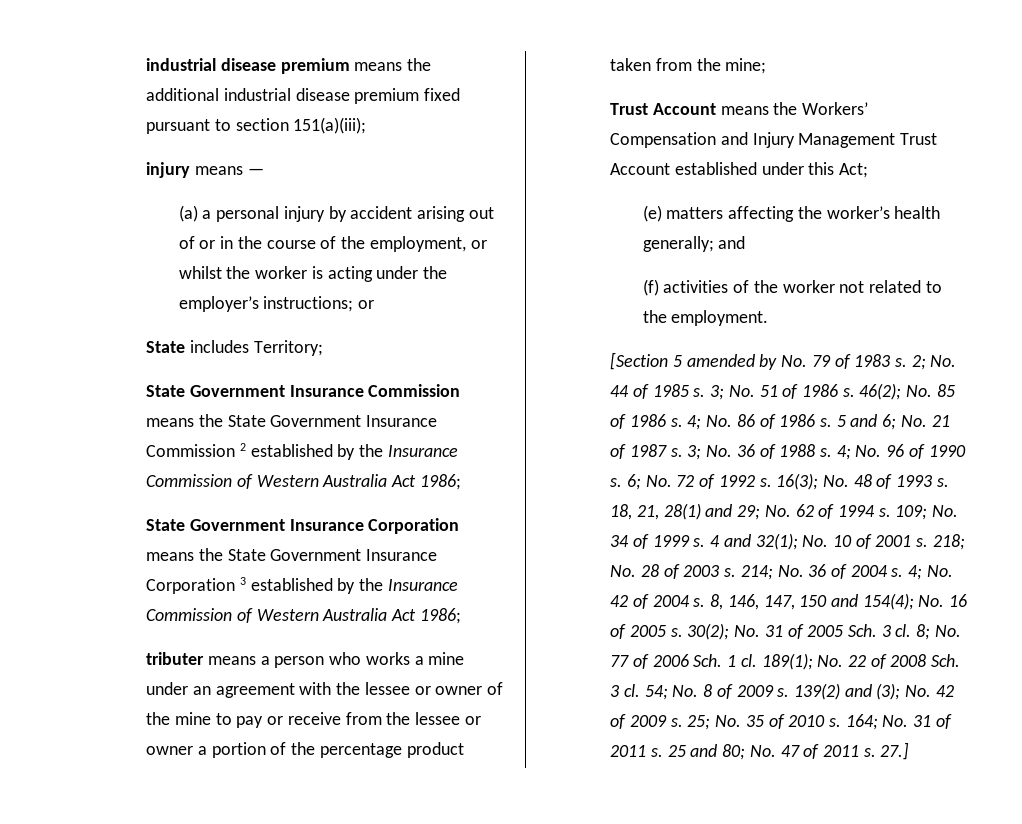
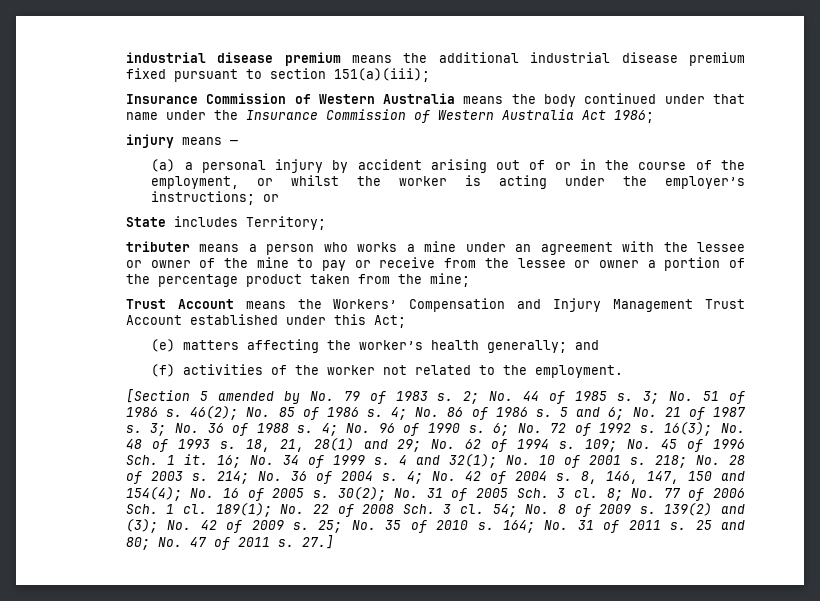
+ Insurance Commission of Western Australia means the body continued under that name under the Insurance Commission of Western Australia Act 1986;
- State Government Insurance Commission means the State Government Insurance Commission 2 established by the Insurance Commission of Western Australia Act 1986;
- State Government Insurance Corporation means the State Government Insurance Corporation 3 established by the Insurance Commission of Western Australia Act 1986;
- 109; No. 34 of 1999 s.
+ 109; No. 45 of 1996 Sch. 1 it. 16; No. 34 of 1999 s.

